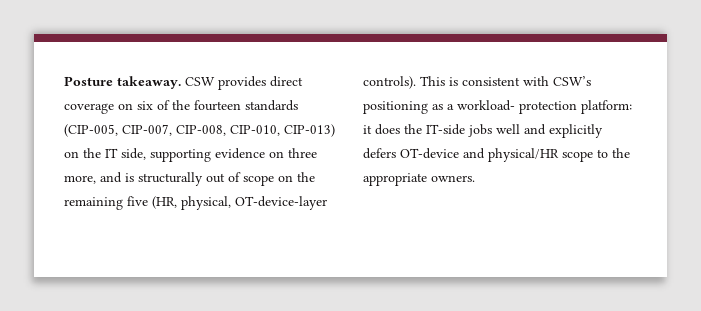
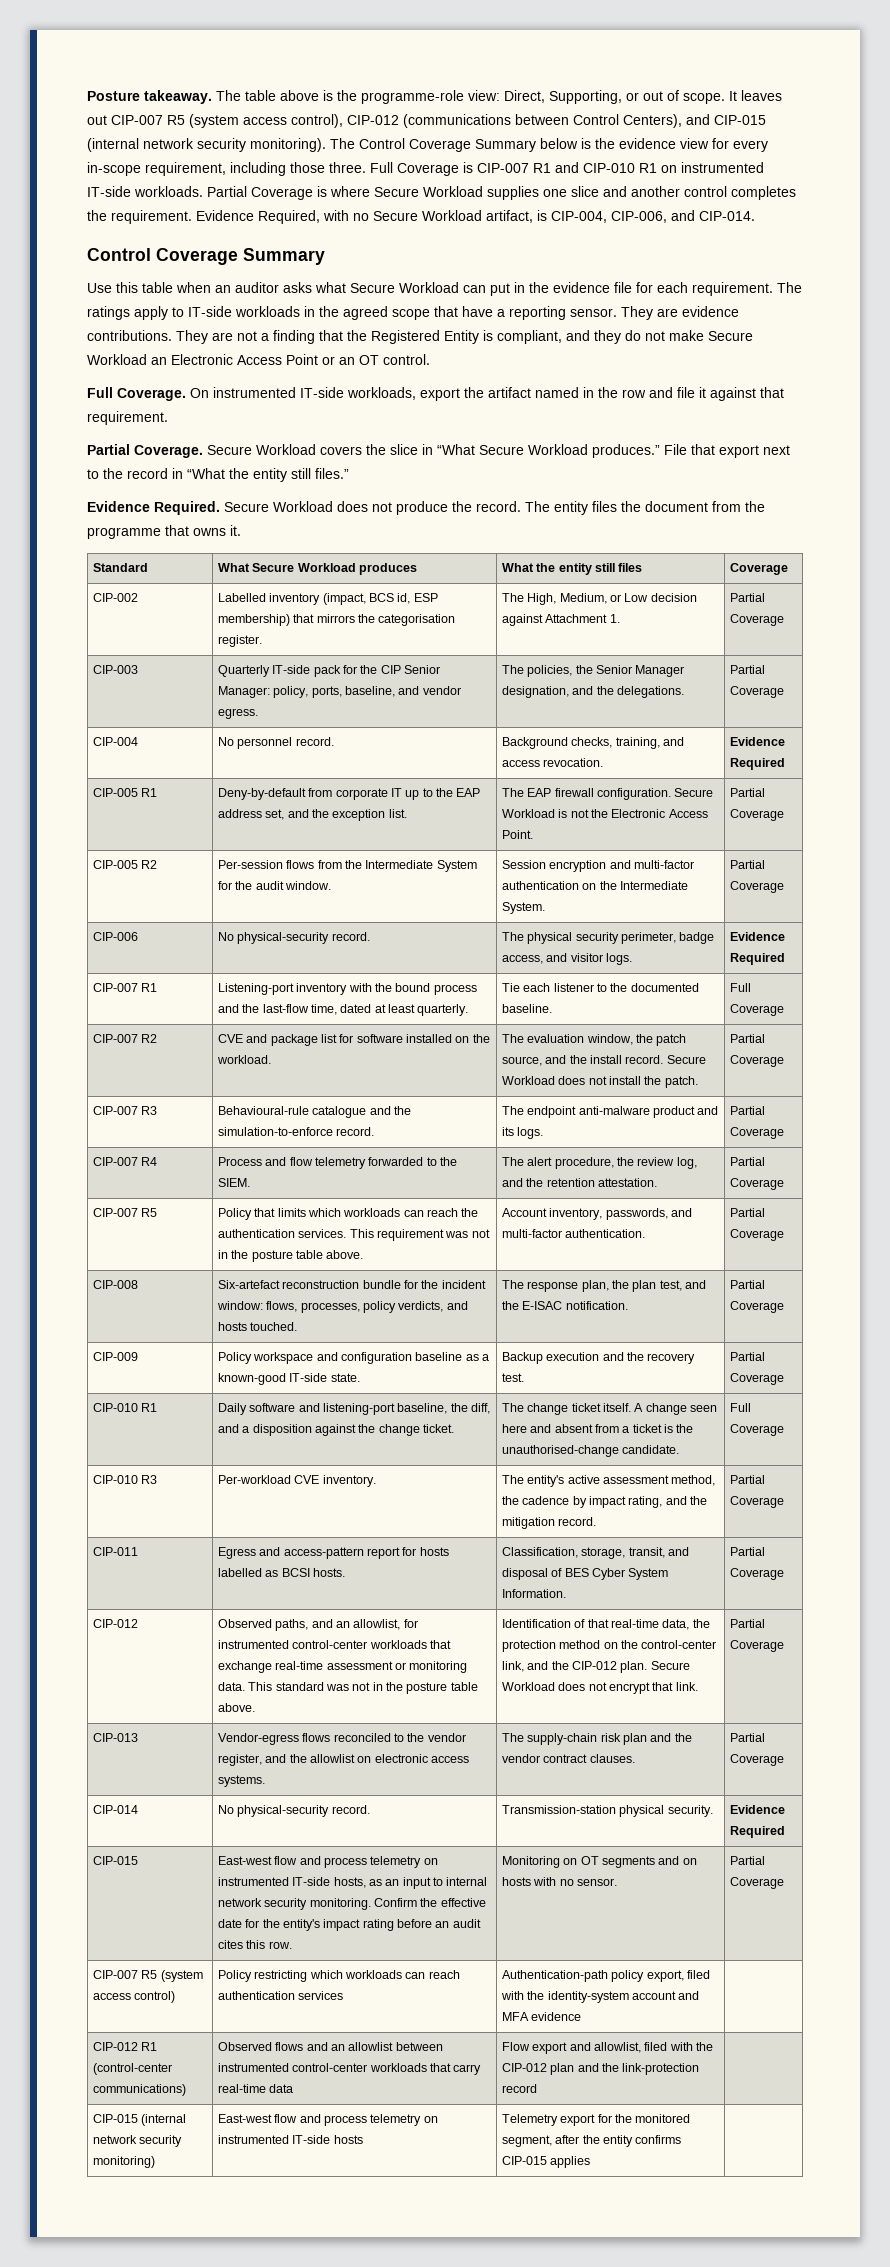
- CSW provides direct coverage on six of the fourteen standards (CIP-005, CIP-007, CIP-008, CIP-010, CIP-013) on the IT side, supporting evidence on three more, and is structurally out of scope on the remaining five (HR, physical, OT-device-layer controls). This is consistent with CSW’s positioning as a workload- protection platform: it does the IT-side jobs well and explicitly defers OT-device and physical/HR scope to the appropriate owners.
+ The table above is the programme-role view: Direct, Supporting, or out of scope. It leaves out CIP-007 R5 (system access control), CIP-012 (communications between Control Centers), and CIP-015 (internal network security monitoring). The Control Coverage Summary below is the evidence view for every in-scope requirement, including those three. Full Coverage is CIP-007 R1 and CIP-010 R1 on instrumented IT-side workloads. Partial Coverage is where Secure Workload supplies one slice and another control completes the requirement. Evidence Required, with no Secure Workload artifact, is CIP-004, CIP-006, and CIP-014.
+ Control Coverage Summary
+ Use this table when an auditor asks what Secure Workload can put in the evidence file for each requirement. The ratings apply to IT-side workloads in the agreed scope that have a reporting sensor. They are evidence contributions. They are not a finding that the Registered Entity is compliant, and they do not make Secure Workload an Electronic Access Point or an OT control.
+ Full Coverage. On instrumented IT-side workloads, export the artifact named in the row and file it against that requirement.
+ Partial Coverage. Secure Workload covers the slice in “What Secure Workload produces.” File that export next to the record in “What the entity still files.”
+ Evidence Required. Secure Workload does not produce the record. The entity files the document from the programme that owns it.
+ Standard | What Secure Workload produces | What the entity still files | Coverage
+ CIP-002 | Labelled inventory (impact, BCS id, ESP membership) that mirrors the categorisation register. | The High, Medium, or Low decision against Attachment 1. | Partial Coverage
+ CIP-003 | Quarterly IT-side pack for the CIP Senior Manager: policy, ports, baseline, and vendor egress. | The policies, the Senior Manager designation, and the delegations. | Partial Coverage
+ CIP-004 | No personnel record. | Background checks, training, and access revocation. | Evidence Required
+ CIP-005 R1 | Deny-by-default from corporate IT up to the EAP address set, and the exception list. | The EAP firewall configuration. Secure Workload is not the Electronic Access Point. | Partial Coverage
+ CIP-005 R2 | Per-session flows from the Intermediate System for the audit window. | Session encryption and multi-factor authentication on the Intermediate System. | Partial Coverage
+ CIP-006 | No physical-security record. | The physical security perimeter, badge access, and visitor logs. | Evidence Required
+ CIP-007 R1 | Listening-port inventory with the bound process and the last-flow time, dated at least quarterly. | Tie each listener to the documented baseline. | Full Coverage
+ CIP-007 R2 | CVE and package list for software installed on the workload. | The evaluation window, the patch source, and the install record. Secure Workload does not install the patch. | Partial Coverage
+ CIP-007 R3 | Behavioural-rule catalogue and the simulation-to-enforce record. | The endpoint anti-malware product and its logs. | Partial Coverage
+ CIP-007 R4 | Process and flow telemetry forwarded to the SIEM. | The alert procedure, the review log, and the retention attestation. | Partial Coverage
+ CIP-007 R5 | Policy that limits which workloads can reach the authentication services. This requirement was not in the posture table above. | Account inventory, passwords, and multi-factor authentication. | Partial Coverage
+ CIP-008 | Six-artefact reconstruction bundle for the incident window: flows, processes, policy verdicts, and hosts touched. | The response plan, the plan test, and the E-ISAC notification. | Partial Coverage
+ CIP-009 | Policy workspace and configuration baseline as a known-good IT-side state. | Backup execution and the recovery test. | Partial Coverage
+ CIP-010 R1 | Daily software and listening-port baseline, the diff, and a disposition against the change ticket. | The change ticket itself. A change seen here and absent from a ticket is the unauthorised-change candidate. | Full Coverage
+ CIP-010 R3 | Per-workload CVE inventory. | The entity's active assessment method, the cadence by impact rating, and the mitigation record. | Partial Coverage
+ CIP-011 | Egress and access-pattern report for hosts labelled as BCSI hosts. | Classification, storage, transit, and disposal of BES Cyber System Information. | Partial Coverage
+ CIP-012 | Observed paths, and an allowlist, for instrumented control-center workloads that exchange real-time assessment or monitoring data. This standard was not in the posture table above. | Identification of that real-time data, the protection method on the control-center link, and the CIP-012 plan. Secure Workload does not encrypt that link. | Partial Coverage
+ CIP-013 | Vendor-egress flows reconciled to the vendor register, and the allowlist on electronic access systems. | The supply-chain risk plan and the vendor contract clauses. | Partial Coverage
+ CIP-014 | No physical-security record. | Transmission-station physical security. | Evidence Required
+ CIP-015 | East-west flow and process telemetry on instrumented IT-side hosts, as an input to internal network security monitoring. Confirm the effective date for the entity's impact rating before an audit cites this row. | Monitoring on OT segments and on hosts with no sensor. | Partial Coverage
+ CIP-007 R5 (system access control) | Policy restricting which workloads can reach authentication services | Authentication-path policy export, filed with the identity-system account and MFA evidence |
+ CIP-012 R1 (control-center communications) | Observed flows and an allowlist between instrumented control-center workloads that carry real-time data | Flow export and allowlist, filed with the CIP-012 plan and the link-protection record |
+ CIP-015 (internal network security monitoring) | East-west flow and process telemetry on instrumented IT-side hosts | Telemetry export for the monitored segment, after the entity confirms CIP-015 applies |

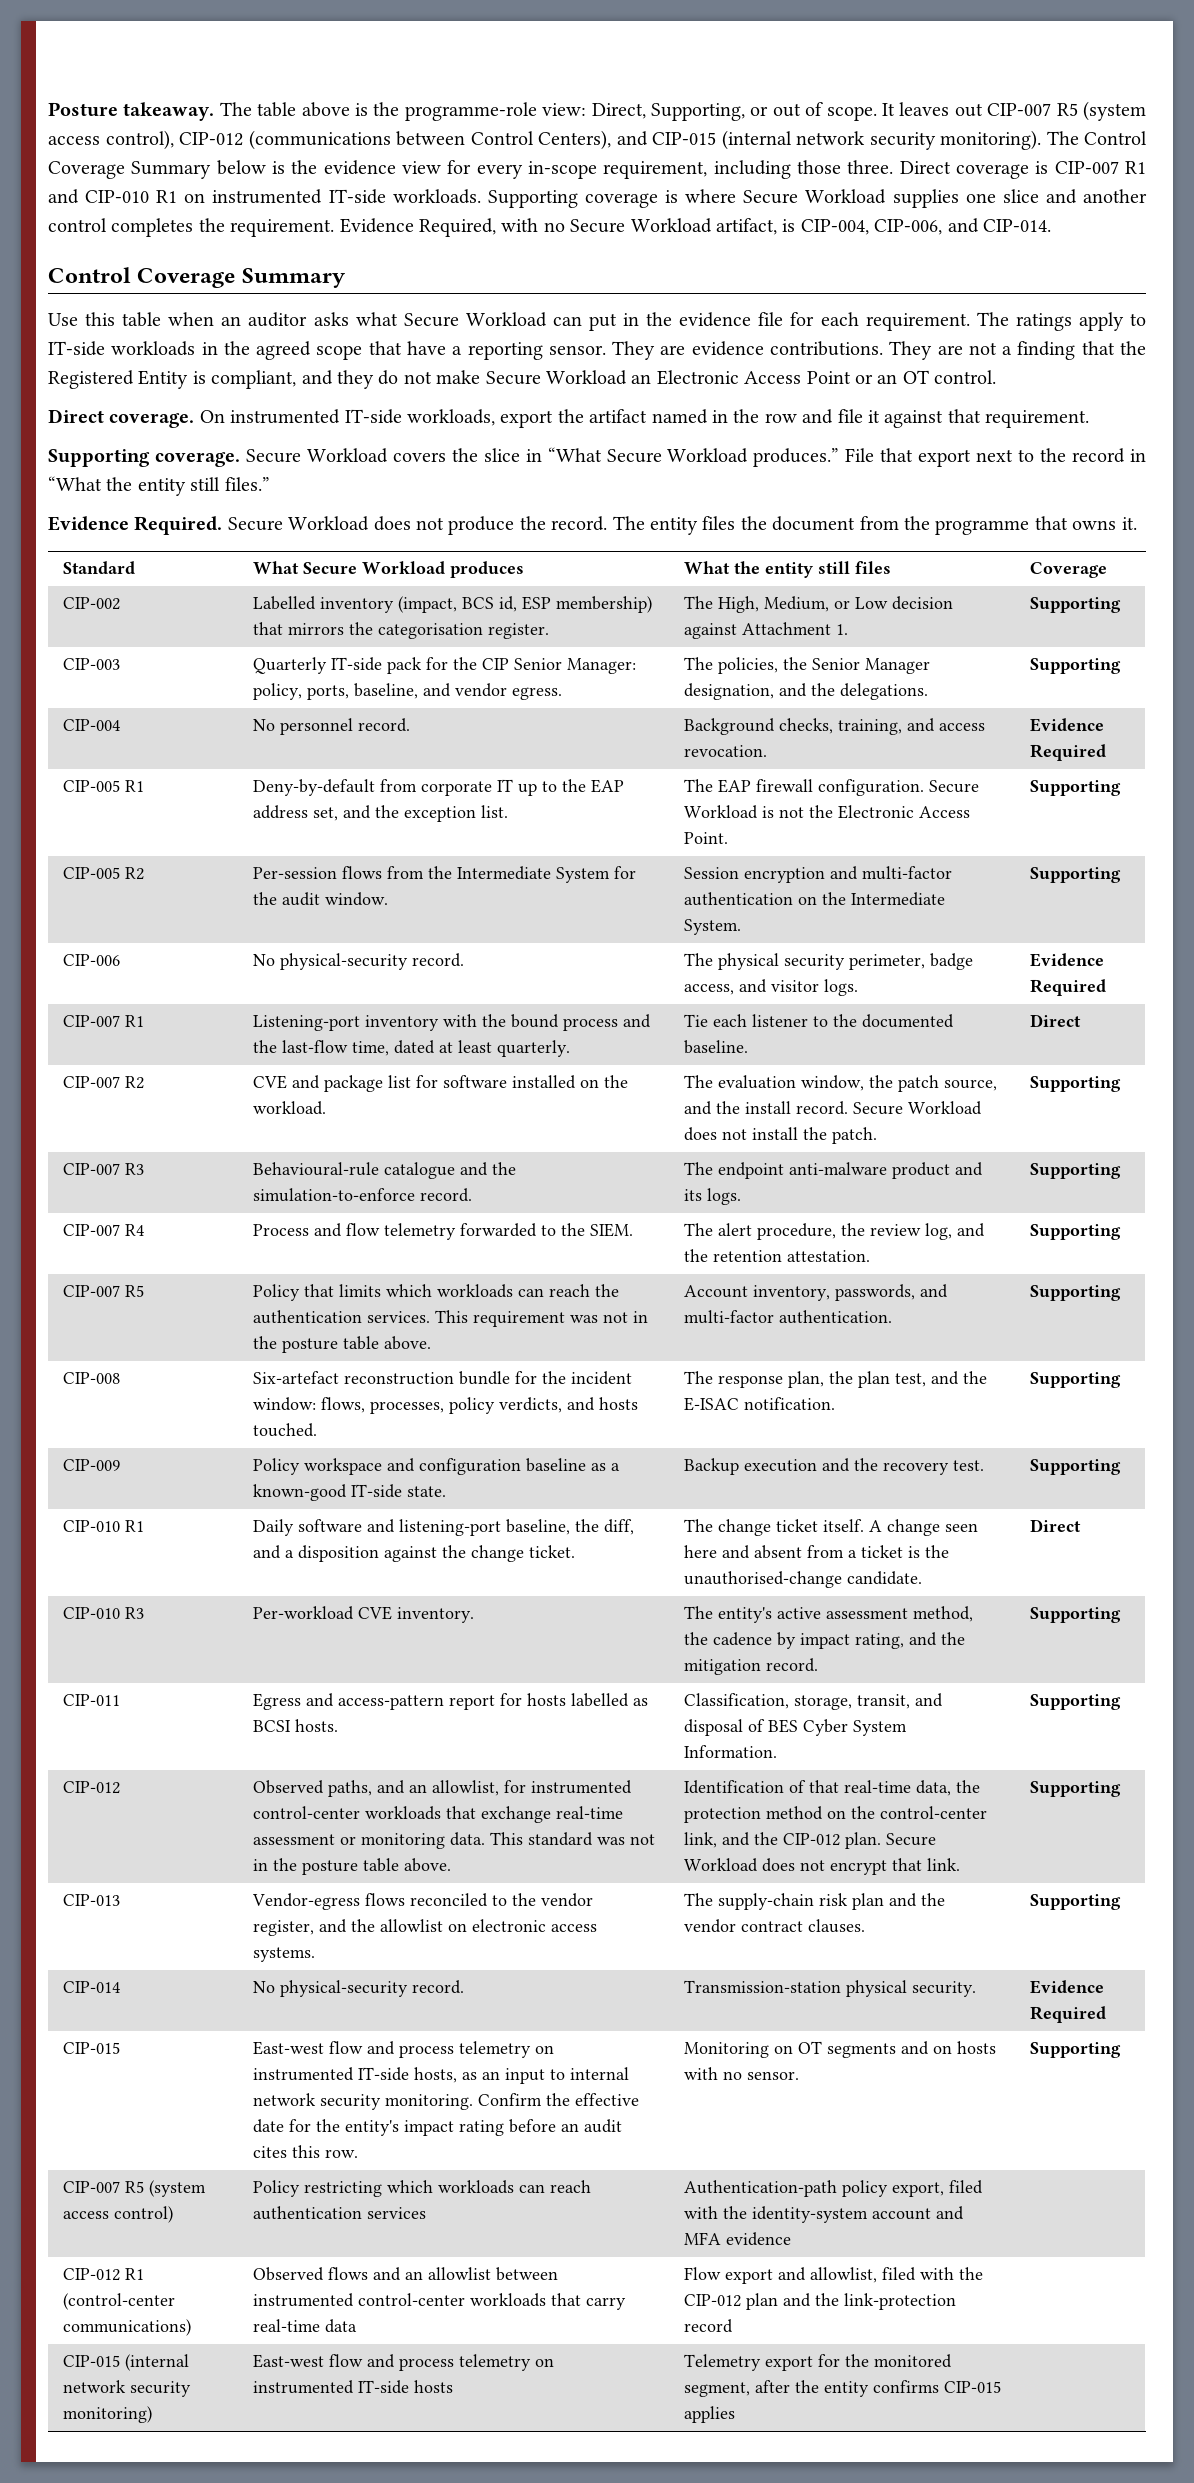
- Full Coverage is CIP-007 R1 and CIP-010 R1 on instrumented IT-side workloads.
+ Direct coverage is CIP-007 R1 and CIP-010 R1 on instrumented IT-side workloads.
- Partial Coverage is where Secure Workload supplies one slice and another control completes the requirement.
+ Supporting coverage is where Secure Workload supplies one slice and another control completes the requirement.
- Full Coverage.
+ Direct coverage.
- Partial Coverage.
+ Supporting coverage.
- CIP-002 | Labelled inventory (impact, BCS id, ESP membership) that mirrors the categorisation register. | The High, Medium, or Low decision against Attachment 1. | Partial Coverage
+ CIP-002 | Labelled inventory (impact, BCS id, ESP membership) that mirrors the categorisation register. | The High, Medium, or Low decision against Attachment 1. | Supporting
- CIP-003 | Quarterly IT-side pack for the CIP Senior Manager: policy, ports, baseline, and vendor egress. | The policies, the Senior Manager designation, and the delegations. | Partial Coverage
+ CIP-003 | Quarterly IT-side pack for the CIP Senior Manager: policy, ports, baseline, and vendor egress. | The policies, the Senior Manager designation, and the delegations. | Supporting
- CIP-005 R1 | Deny-by-default from corporate IT up to the EAP address set, and the exception list. | The EAP firewall configuration. Secure Workload is not the Electronic Access Point. | Partial Coverage
+ CIP-005 R1 | Deny-by-default from corporate IT up to the EAP address set, and the exception list. | The EAP firewall configuration. Secure Workload is not the Electronic Access Point. | Supporting
- CIP-005 R2 | Per-session flows from the Intermediate System for the audit window. | Session encryption and multi-factor authentication on the Intermediate System. | Partial Coverage
+ CIP-005 R2 | Per-session flows from the Intermediate System for the audit window. | Session encryption and multi-factor authentication on the Intermediate System. | Supporting
- CIP-007 R1 | Listening-port inventory with the bound process and the last-flow time, dated at least quarterly. | Tie each listener to the documented baseline. | Full Coverage
+ CIP-007 R1 | Listening-port inventory with the bound process and the last-flow time, dated at least quarterly. | Tie each listener to the documented baseline. | Direct
- CIP-007 R2 | CVE and package list for software installed on the workload. | The evaluation window, the patch source, and the install record. Secure Workload does not install the patch. | Partial Coverage
+ CIP-007 R2 | CVE and package list for software installed on the workload. | The evaluation window, the patch source, and the install record. Secure Workload does not install the patch. | Supporting
- CIP-007 R3 | Behavioural-rule catalogue and the simulation-to-enforce record. | The endpoint anti-malware product and its logs. | Partial Coverage
+ CIP-007 R3 | Behavioural-rule catalogue and the simulation-to-enforce record. | The endpoint anti-malware product and its logs. | Supporting
- CIP-007 R4 | Process and flow telemetry forwarded to the SIEM. | The alert procedure, the review log, and the retention attestation. | Partial Coverage
+ CIP-007 R4 | Process and flow telemetry forwarded to the SIEM. | The alert procedure, the review log, and the retention attestation. | Supporting
- CIP-007 R5 | Policy that limits which workloads can reach the authentication services. This requirement was not in the posture table above. | Account inventory, passwords, and multi-factor authentication. | Partial Coverage
+ CIP-007 R5 | Policy that limits which workloads can reach the authentication services. This requirement was not in the posture table above. | Account inventory, passwords, and multi-factor authentication. | Supporting
- CIP-008 | Six-artefact reconstruction bundle for the incident window: flows, processes, policy verdicts, and hosts touched. | The response plan, the plan test, and the E-ISAC notification. | Partial Coverage
+ CIP-008 | Six-artefact reconstruction bundle for the incident window: flows, processes, policy verdicts, and hosts touched. | The response plan, the plan test, and the E-ISAC notification. | Supporting
- CIP-009 | Policy workspace and configuration baseline as a known-good IT-side state. | Backup execution and the recovery test. | Partial Coverage
+ CIP-009 | Policy workspace and configuration baseline as a known-good IT-side state. | Backup execution and the recovery test. | Supporting
- CIP-010 R1 | Daily software and listening-port baseline, the diff, and a disposition against the change ticket. | The change ticket itself. A change seen here and absent from a ticket is the unauthorised-change candidate. | Full Coverage
+ CIP-010 R1 | Daily software and listening-port baseline, the diff, and a disposition against the change ticket. | The change ticket itself. A change seen here and absent from a ticket is the unauthorised-change candidate. | Direct
- CIP-010 R3 | Per-workload CVE inventory. | The entity's active assessment method, the cadence by impact rating, and the mitigation record. | Partial Coverage
+ CIP-010 R3 | Per-workload CVE inventory. | The entity's active assessment method, the cadence by impact rating, and the mitigation record. | Supporting
- CIP-011 | Egress and access-pattern report for hosts labelled as BCSI hosts. | Classification, storage, transit, and disposal of BES Cyber System Information. | Partial Coverage
+ CIP-011 | Egress and access-pattern report for hosts labelled as BCSI hosts. | Classification, storage, transit, and disposal of BES Cyber System Information. | Supporting
- Secure Workload does not encrypt that link. | Partial Coverage
+ Secure Workload does not encrypt that link. | Supporting
- CIP-013 | Vendor-egress flows reconciled to the vendor register, and the allowlist on electronic access systems. | The supply-chain risk plan and the vendor contract clauses. | Partial Coverage
+ CIP-013 | Vendor-egress flows reconciled to the vendor register, and the allowlist on electronic access systems. | The supply-chain risk plan and the vendor contract clauses. | Supporting
- Monitoring on OT segments and on hosts with no sensor. | Partial Coverage
+ Monitoring on OT segments and on hosts with no sensor. | Supporting

